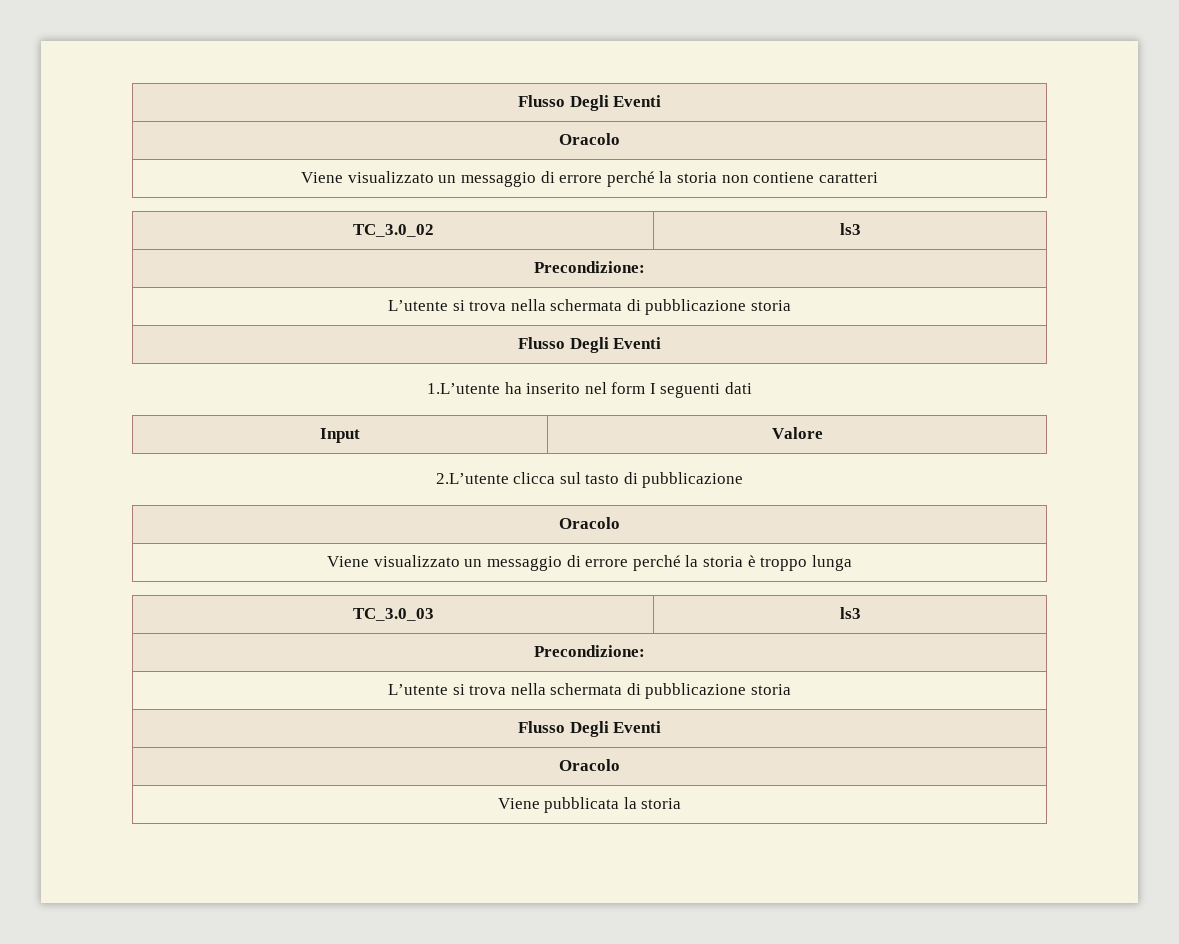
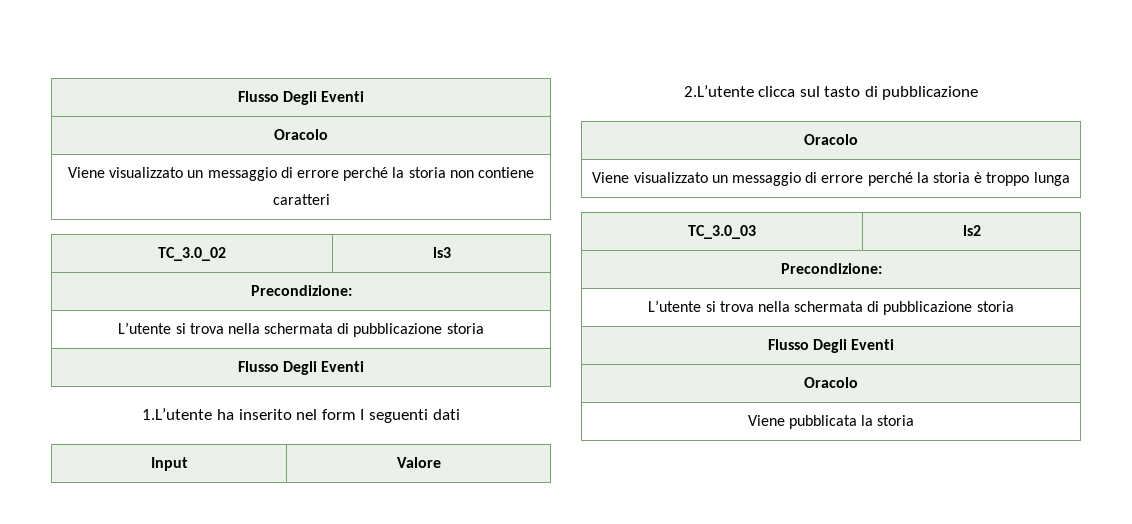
- TC_3.0_03 | ls3
+ TC_3.0_03 | ls2

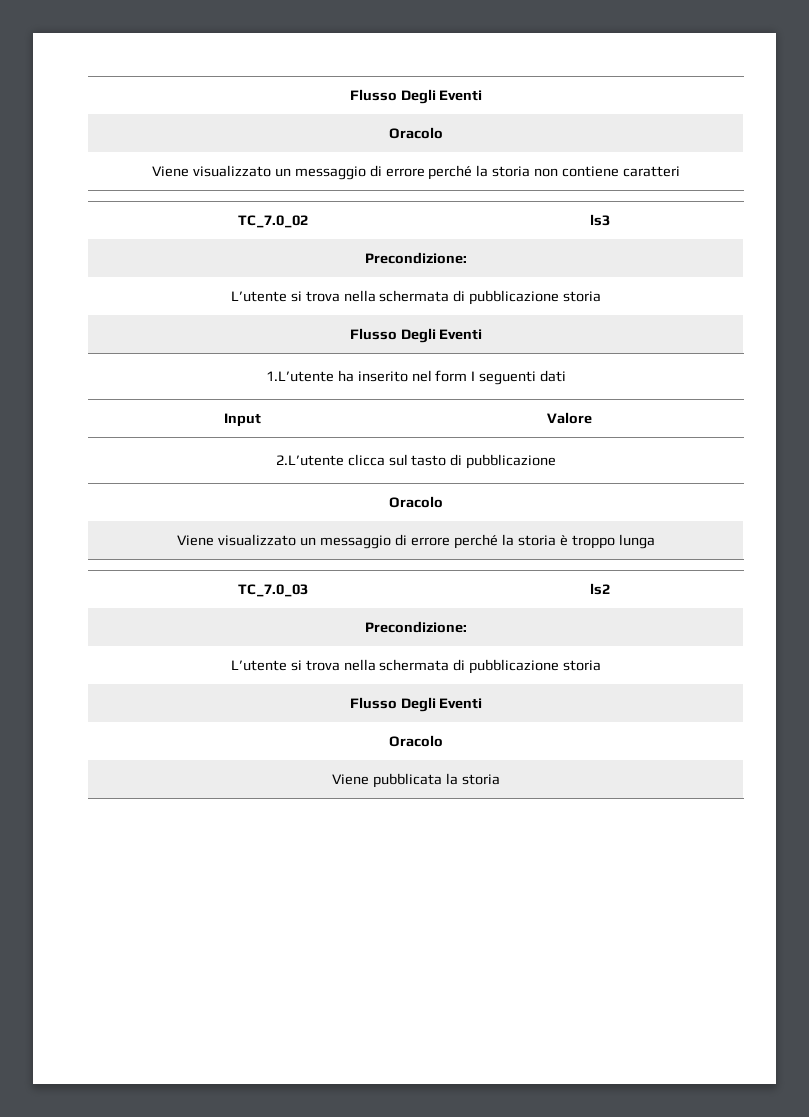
- TC_3.0_02 | ls3
+ TC_7.0_02 | ls3
- TC_3.0_03 | ls2
+ TC_7.0_03 | ls2

